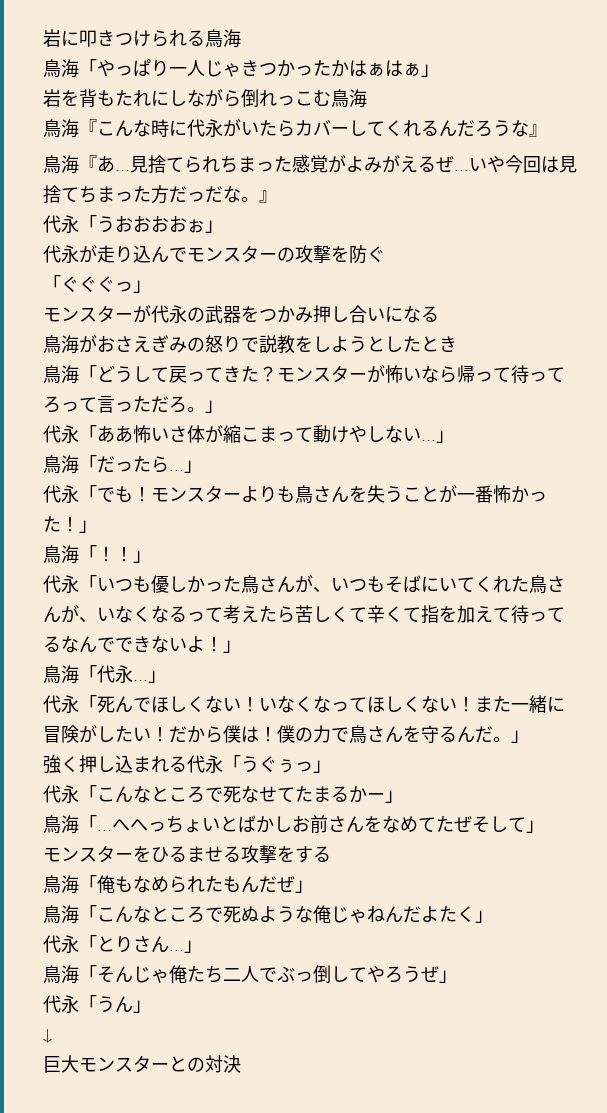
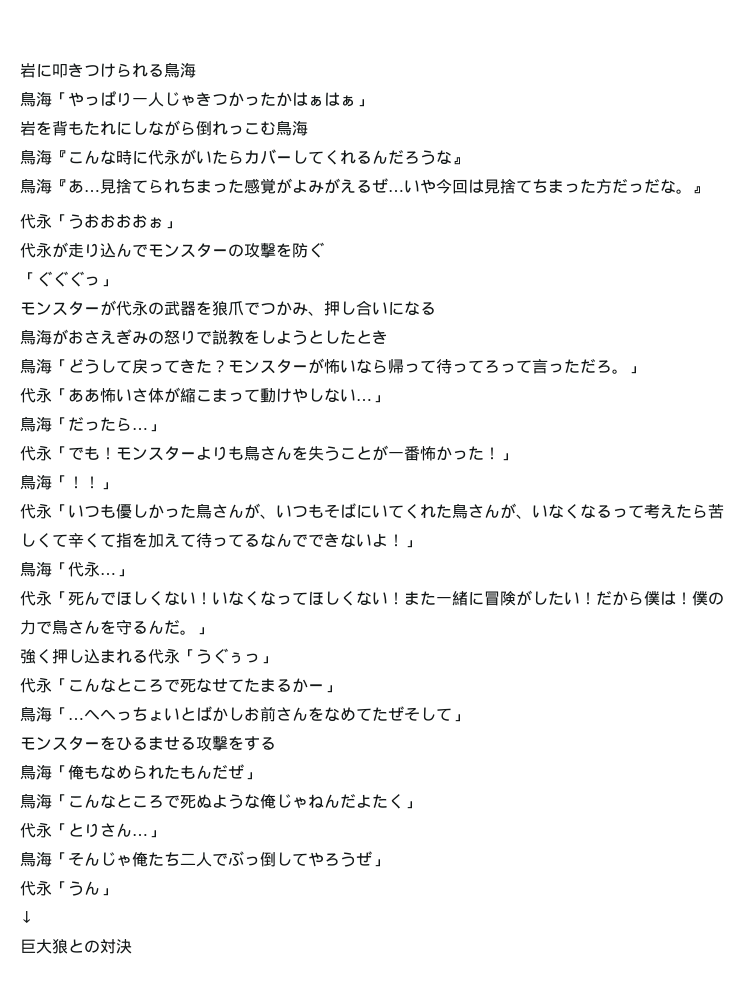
- モンスターが代永の武器をつかみ押し合いになる
+ モンスターが代永の武器を狼爪でつかみ、押し合いになる
- 巨大モンスターとの対決
+ 巨大狼との対決

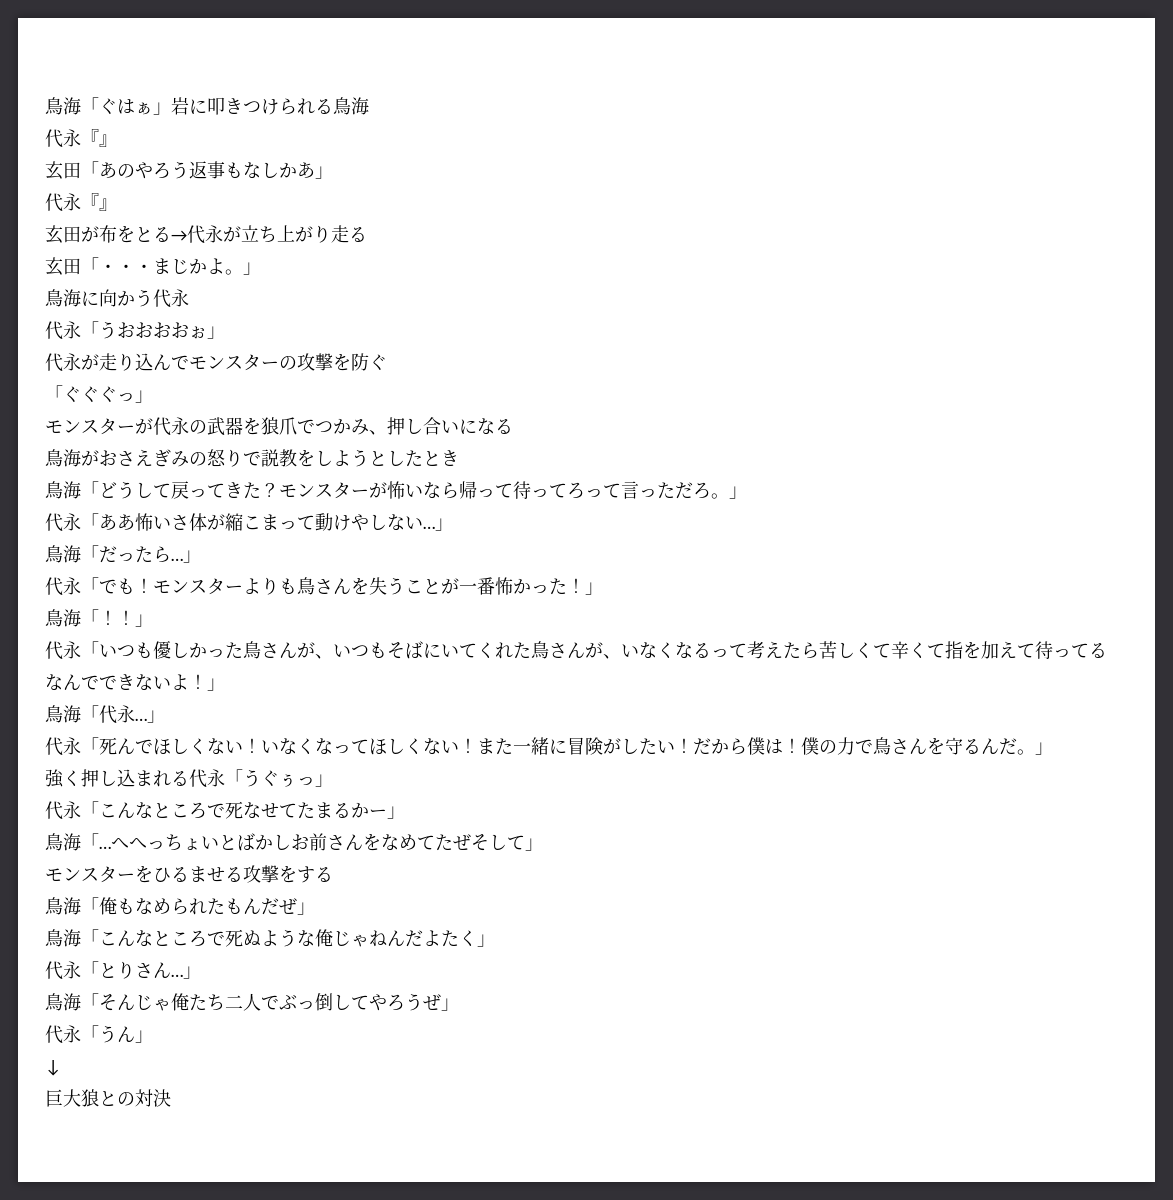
- 岩に叩きつけられる鳥海
- 鳥海「やっぱり一人じゃきつかったかはぁはぁ」
- 岩を背もたれにしながら倒れっこむ鳥海
- 鳥海『こんな時に代永がいたらカバーしてくれるんだろうな』
- 鳥海『あ…見捨てられちまった感覚がよみがえるぜ…いや今回は見捨てちまった方だっだな。』
+ 鳥海「ぐはぁ」岩に叩きつけられる鳥海
+ 代永『』
+ 玄田「あのやろう返事もなしかあ」
+ 代永『』
+ 玄田が布をとる→代永が立ち上がり走る
+ 玄田「・・・まじかよ。」
+ 鳥海に向かう代永

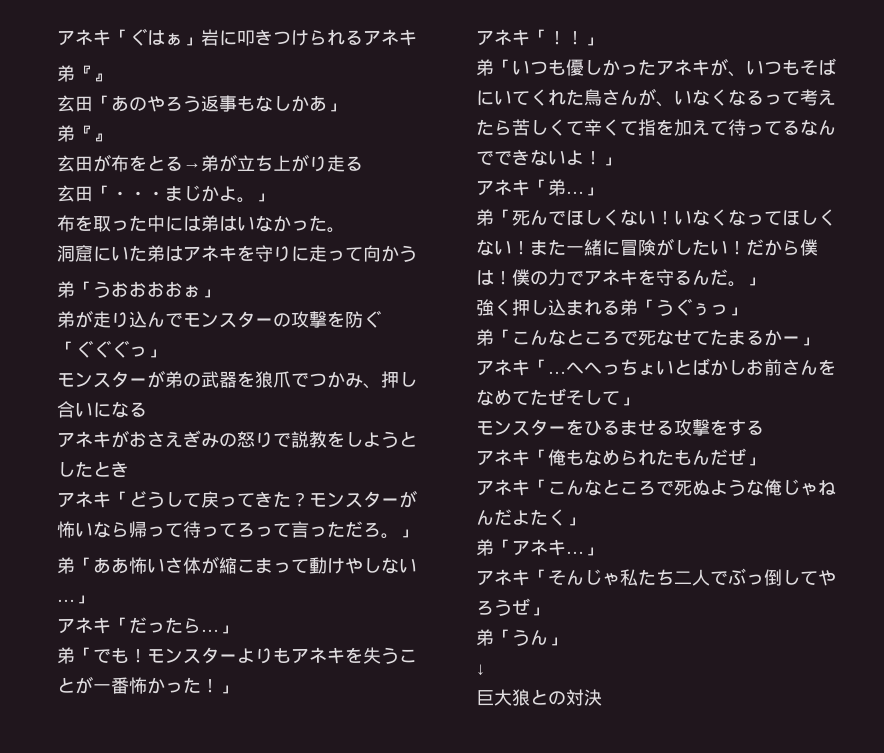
- 鳥海「ぐはぁ」岩に叩きつけられる鳥海
- 代永『』
+ アネキ「ぐはぁ」岩に叩きつけられるアネキ
+ 弟『』
  玄田「あのやろう返事もなしかあ」
- 代永『』
+ 弟『』
- 玄田が布をとる→代永が立ち上がり走る
+ 玄田が布をとる→弟が立ち上がり走る
- 鳥海に向かう代永
- 代永「うおおおおぉ」
+ 布を取った中には弟はいなかった。
+ 洞窟にいた弟はアネキを守りに走って向かう
+ 弟「うおおおおぉ」
- 代永が走り込んでモンスターの攻撃を防ぐ
+ 弟が走り込んでモンスターの攻撃を防ぐ
- モンスターが代永の武器を狼爪でつかみ、押し合いになる
+ モンスターが弟の武器を狼爪でつかみ、押し合いになる
- 鳥海がおさえぎみの怒りで説教をしようとしたとき
+ アネキがおさえぎみの怒りで説教をしようとしたとき
- 鳥海「どうして戻ってきた？
+ アネキ「どうして戻ってきた？
- 代永「ああ怖いさ体が縮こまって動けやしない…」
+ 弟「ああ怖いさ体が縮こまって動けやしない…」
- 鳥海「だったら…」
+ アネキ「だったら…」
- 代永「でも！
+ 弟「でも！
- モンスターよりも鳥さんを失うことが一番怖かった！」
+ モンスターよりもアネキを失うことが一番怖かった！」
- 鳥海「！
+ アネキ「！
- 代永「いつも優しかった鳥さんが、いつもそばにいてくれた鳥さんが、いなくなるって考えたら苦しくて辛くて指を加えて待ってるなんでできないよ！」
+ 弟「いつも優しかったアネキが、いつもそばにいてくれた鳥さんが、いなくなるって考えたら苦しくて辛くて指を加えて待ってるなんでできないよ！」
- 鳥海「代永…」
- 代永「死んでほしくない！
+ アネキ「弟…」
+ 弟「死んでほしくない！
- 僕の力で鳥さんを守るんだ。」
+ 僕の力でアネキを守るんだ。」
- 強く押し込まれる代永「うぐぅっ」
+ 強く押し込まれる弟「うぐぅっ」
- 代永「こんなところで死なせてたまるかー」
+ 弟「こんなところで死なせてたまるかー」
- 鳥海「…
+ アネキ「…
- 鳥海「俺もなめられたもんだぜ」
+ アネキ「俺もなめられたもんだぜ」
- 鳥海「こんなところで死ぬような俺じゃねんだよたく」
+ アネキ「こんなところで死ぬような俺じゃねんだよたく」
- 代永「とりさん…」
- 鳥海「そんじゃ俺たち二人でぶっ倒してやろうぜ」
+ 弟「アネキ…」
+ アネキ「そんじゃ私たち二人でぶっ倒してやろうぜ」
- 代永「うん」
+ 弟「うん」

